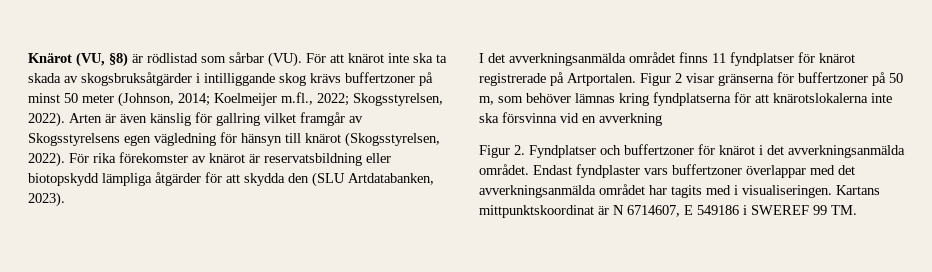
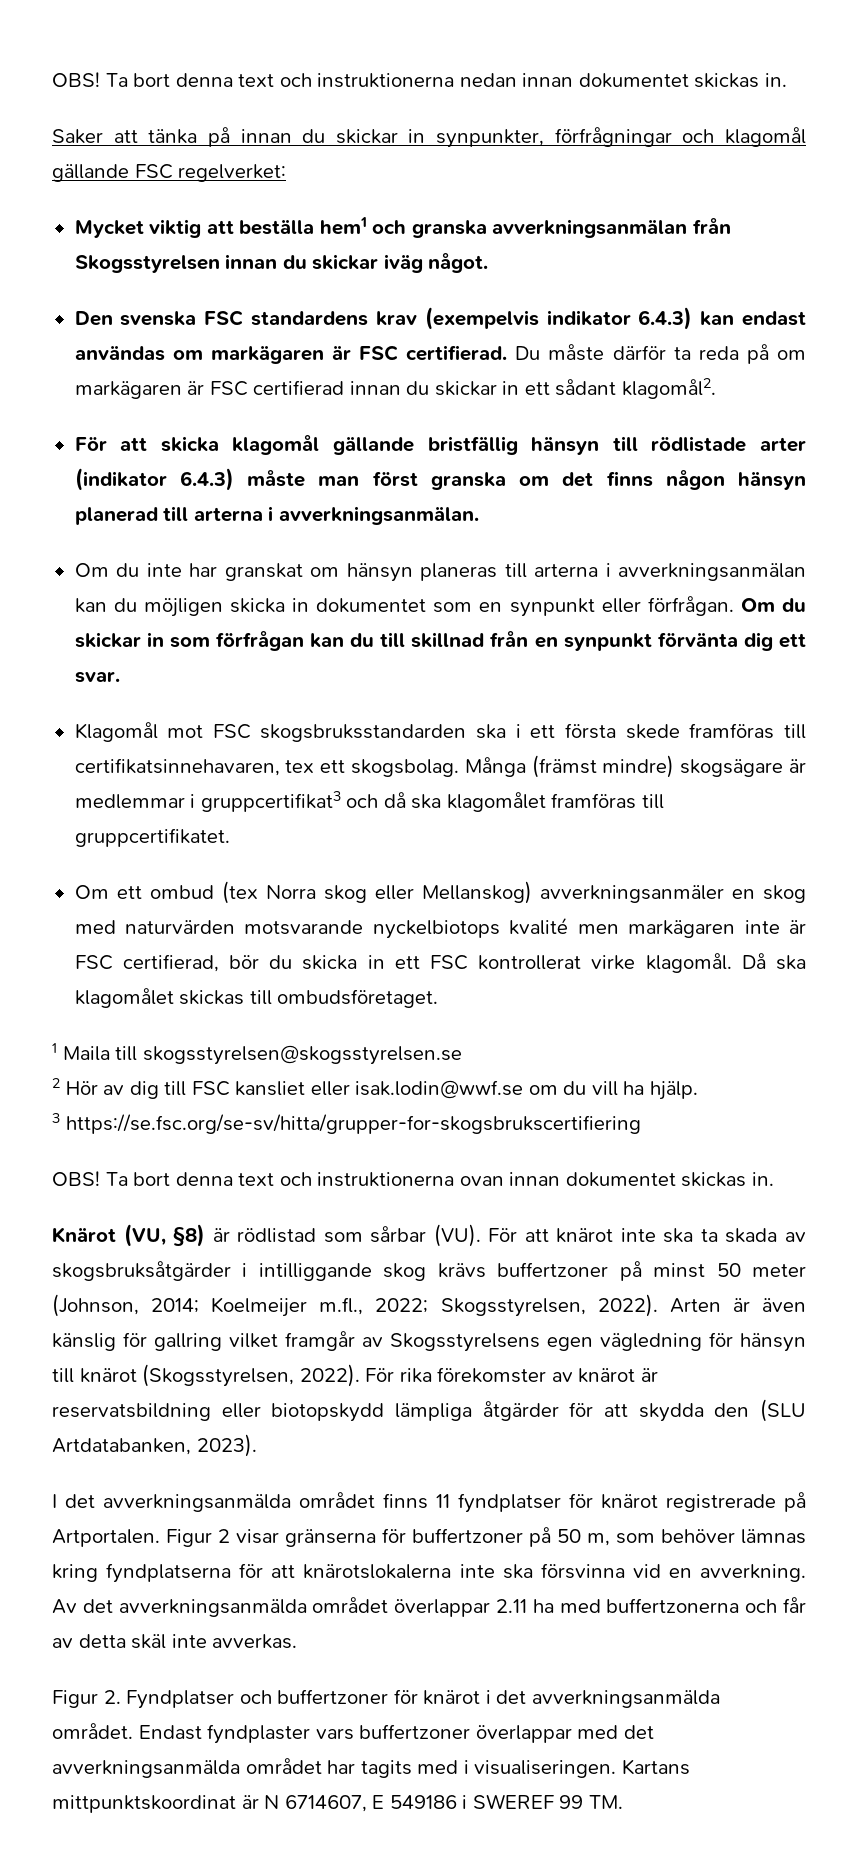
+ OBS! Ta bort denna text och instruktionerna nedan innan dokumentet skickas in.
+ Saker att tänka på innan du skickar in synpunkter, förfrågningar och klagomål gällande FSC regelverket:
+ Mycket viktig att beställa hem1 och granska avverkningsanmälan från Skogsstyrelsen innan du skickar iväg något.
+ Den svenska FSC standardens krav (exempelvis indikator 6.4.3) kan endast användas om markägaren är FSC certifierad. Du måste därför ta reda på om markägaren är FSC certifierad innan du skickar in ett sådant klagomål2.
+ För att skicka klagomål gällande bristfällig hänsyn till rödlistade arter (indikator 6.4.3) måste man först granska om det finns någon hänsyn planerad till arterna i avverkningsanmälan.
+ Om du inte har granskat om hänsyn planeras till arterna i avverkningsanmälan kan du möjligen skicka in dokumentet som en synpunkt eller förfrågan. Om du skickar in som förfrågan kan du till skillnad från en synpunkt förvänta dig ett svar.
+ Klagomål mot FSC skogsbruksstandarden ska i ett första skede framföras till certifikatsinnehavaren, tex ett skogsbolag. Många (främst mindre) skogsägare är medlemmar i gruppcertifikat3 och då ska klagomålet framföras till gruppcertifikatet.
+ Om ett ombud (tex Norra skog eller Mellanskog) avverkningsanmäler en skog med naturvärden motsvarande nyckelbiotops kvalité men markägaren inte är FSC certifierad, bör du skicka in ett FSC kontrollerat virke klagomål. Då ska klagomålet skickas till ombudsföretaget.
+ 1 Maila till skogsstyrelsen@skogsstyrelsen.se
+ 2 Hör av dig till FSC kansliet eller isak.lodin@wwf.se om du vill ha hjälp.
+ 3 https://se.fsc.org/se-sv/hitta/grupper-for-skogsbrukscertifiering
+ OBS! Ta bort denna text och instruktionerna ovan innan dokumentet skickas in.
- Figur 2 visar gränserna för buffertzoner på 50 m, som behöver lämnas kring fyndplatserna för att knärotslokalerna inte ska försvinna vid en avverkning
+ Figur 2 visar gränserna för buffertzoner på 50 m, som behöver lämnas kring fyndplatserna för att knärotslokalerna inte ska försvinna vid en avverkning. Av det avverkningsanmälda området överlappar 2.11 ha med buffertzonerna och får av detta skäl inte avverkas.

